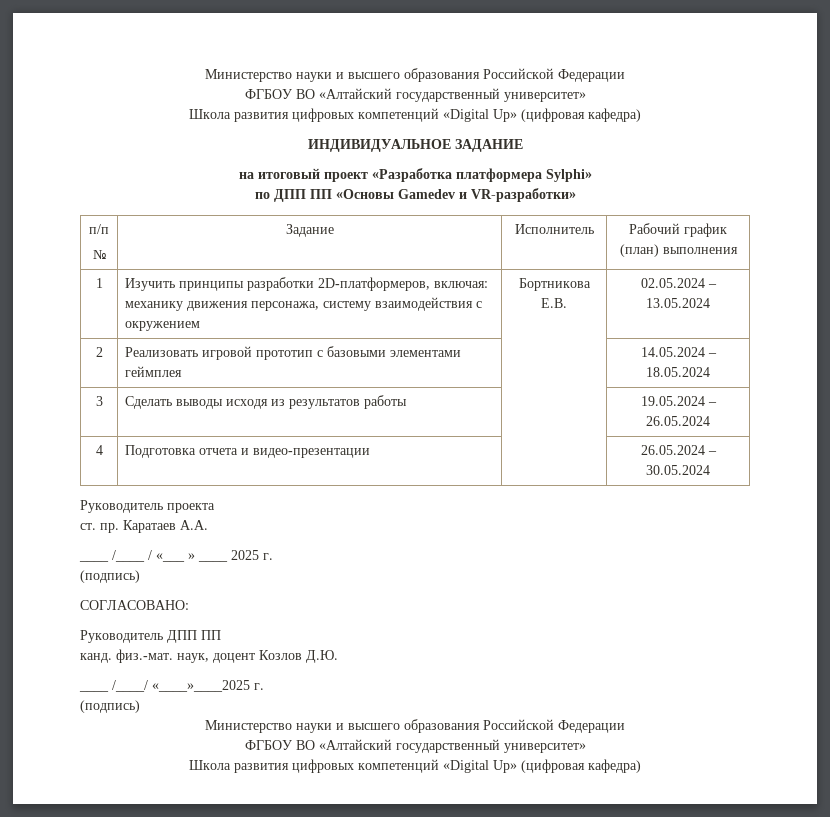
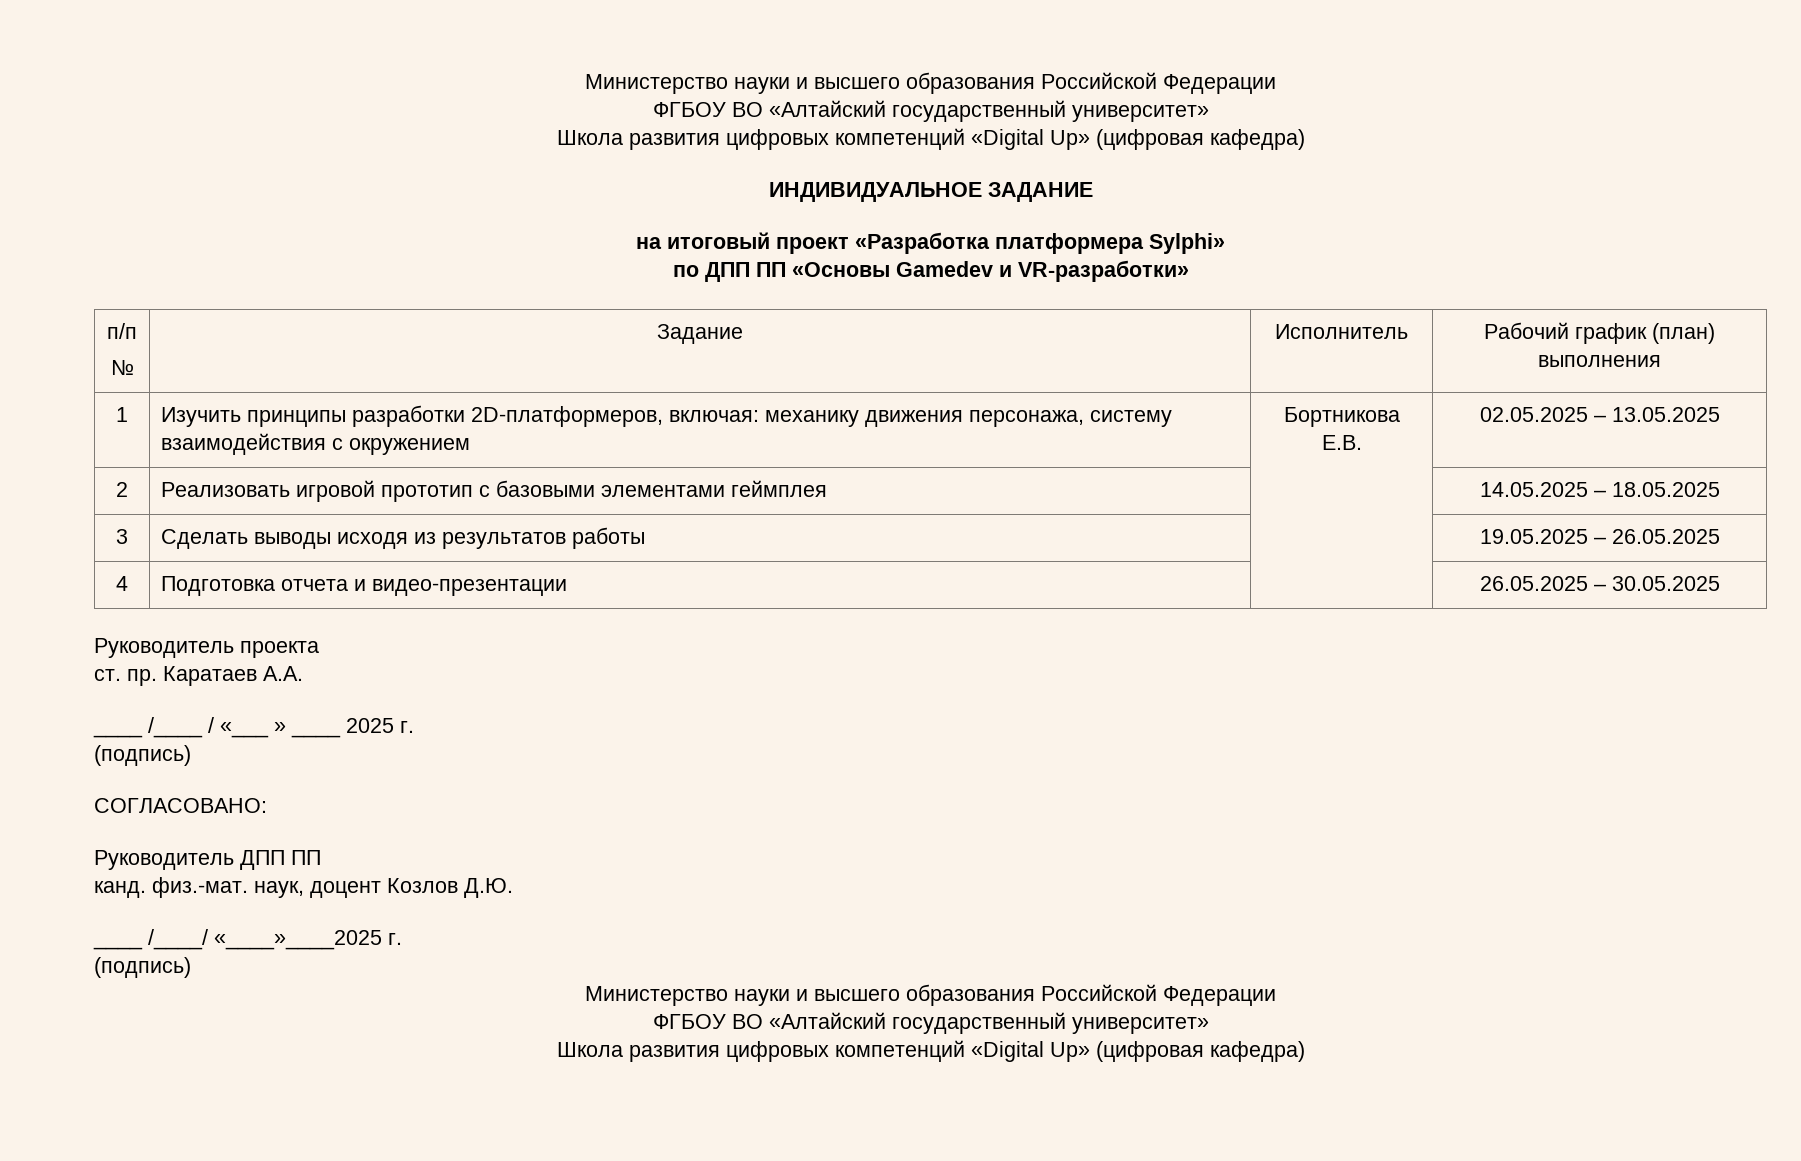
- 1 | Изучить принципы разработки 2D-платформеров, включая: механику движения персонажа, систему взаимодействия с окружением | Бортникова Е.В. | 02.05.2024 – 13.05.2024
+ 1 | Изучить принципы разработки 2D-платформеров, включая: механику движения персонажа, систему взаимодействия с окружением | Бортникова Е.В. | 02.05.2025 – 13.05.2025
- 2 | Реализовать игровой прототип с базовыми элементами геймплея | | 14.05.2024 – 18.05.2024
+ 2 | Реализовать игровой прототип с базовыми элементами геймплея | | 14.05.2025 – 18.05.2025
- 3 | Сделать выводы исходя из результатов работы | | 19.05.2024 – 26.05.2024
+ 3 | Сделать выводы исходя из результатов работы | | 19.05.2025 – 26.05.2025
- 4 | Подготовка отчета и видео-презентации | | 26.05.2024 – 30.05.2024
+ 4 | Подготовка отчета и видео-презентации | | 26.05.2025 – 30.05.2025

